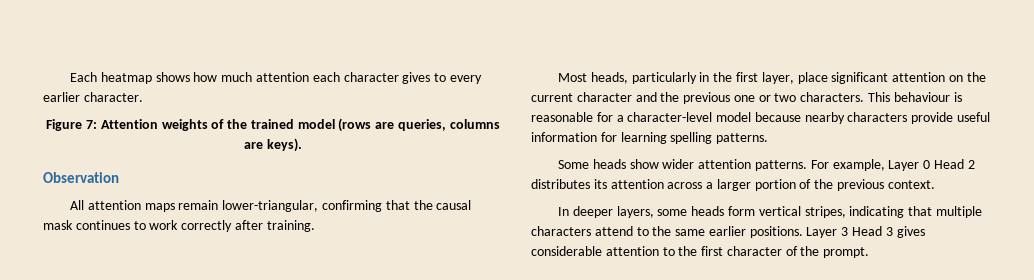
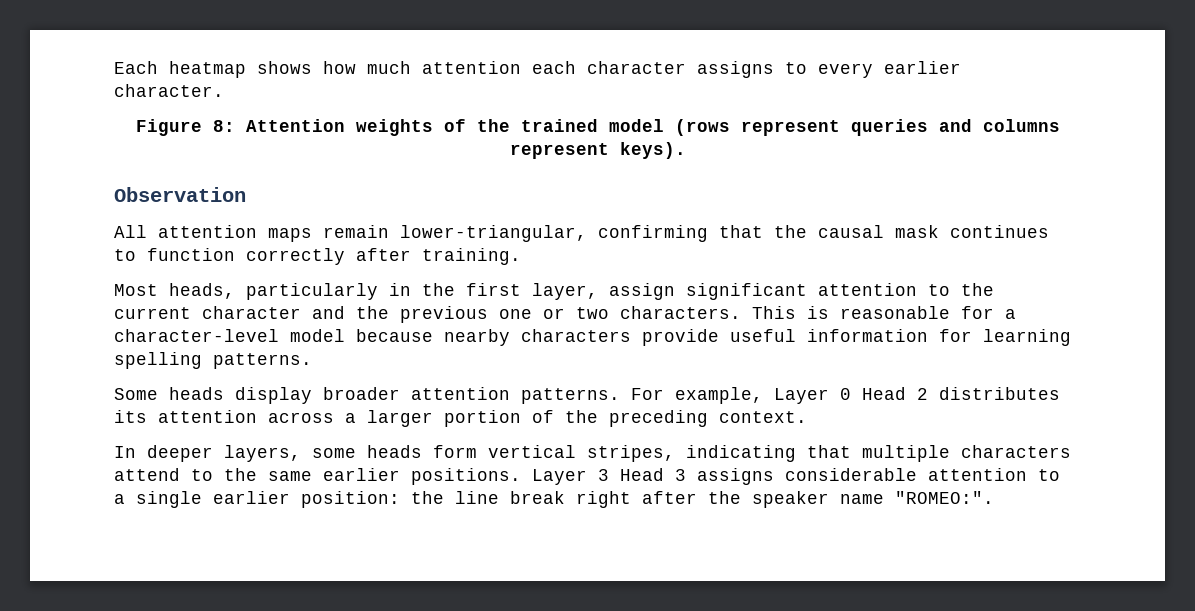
- Each heatmap shows how much attention each character gives to every earlier character.
+ Each heatmap shows how much attention each character assigns to every earlier character.
- Figure 7: Attention weights of the trained model (rows are queries, columns are keys).
+ Figure 8: Attention weights of the trained model (rows represent queries and columns represent keys).
- All attention maps remain lower-triangular, confirming that the causal mask continues to work correctly after training.
+ All attention maps remain lower-triangular, confirming that the causal mask continues to function correctly after training.
- Most heads, particularly in the first layer, place significant attention on the current character and the previous one or two characters.
+ Most heads, particularly in the first layer, assign significant attention to the current character and the previous one or two characters.
- This behaviour is reasonable for a character-level model because nearby characters provide useful information for learning spelling patterns.
+ This is reasonable for a character-level model because nearby characters provide useful information for learning spelling patterns.
- Some heads show wider attention patterns.
+ Some heads display broader attention patterns.
- For example, Layer 0 Head 2 distributes its attention across a larger portion of the previous context.
+ For example, Layer 0 Head 2 distributes its attention across a larger portion of the preceding context.
- Layer 3 Head 3 gives considerable attention to the first character of the prompt.
+ Layer 3 Head 3 assigns considerable attention to a single earlier position: the line break right after the speaker name "ROMEO:".

